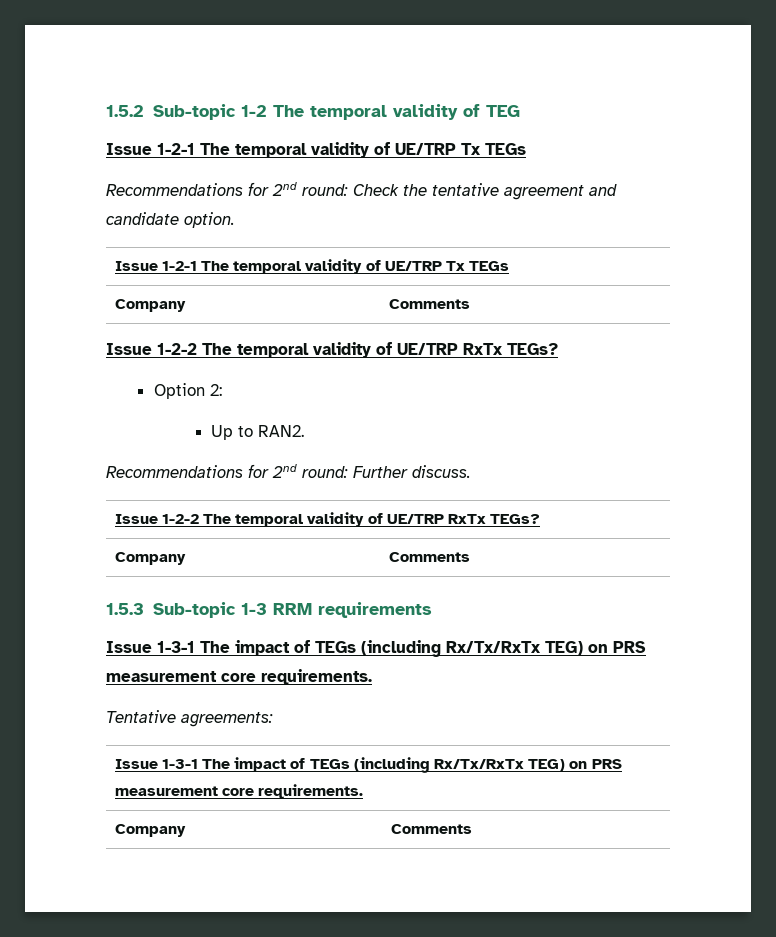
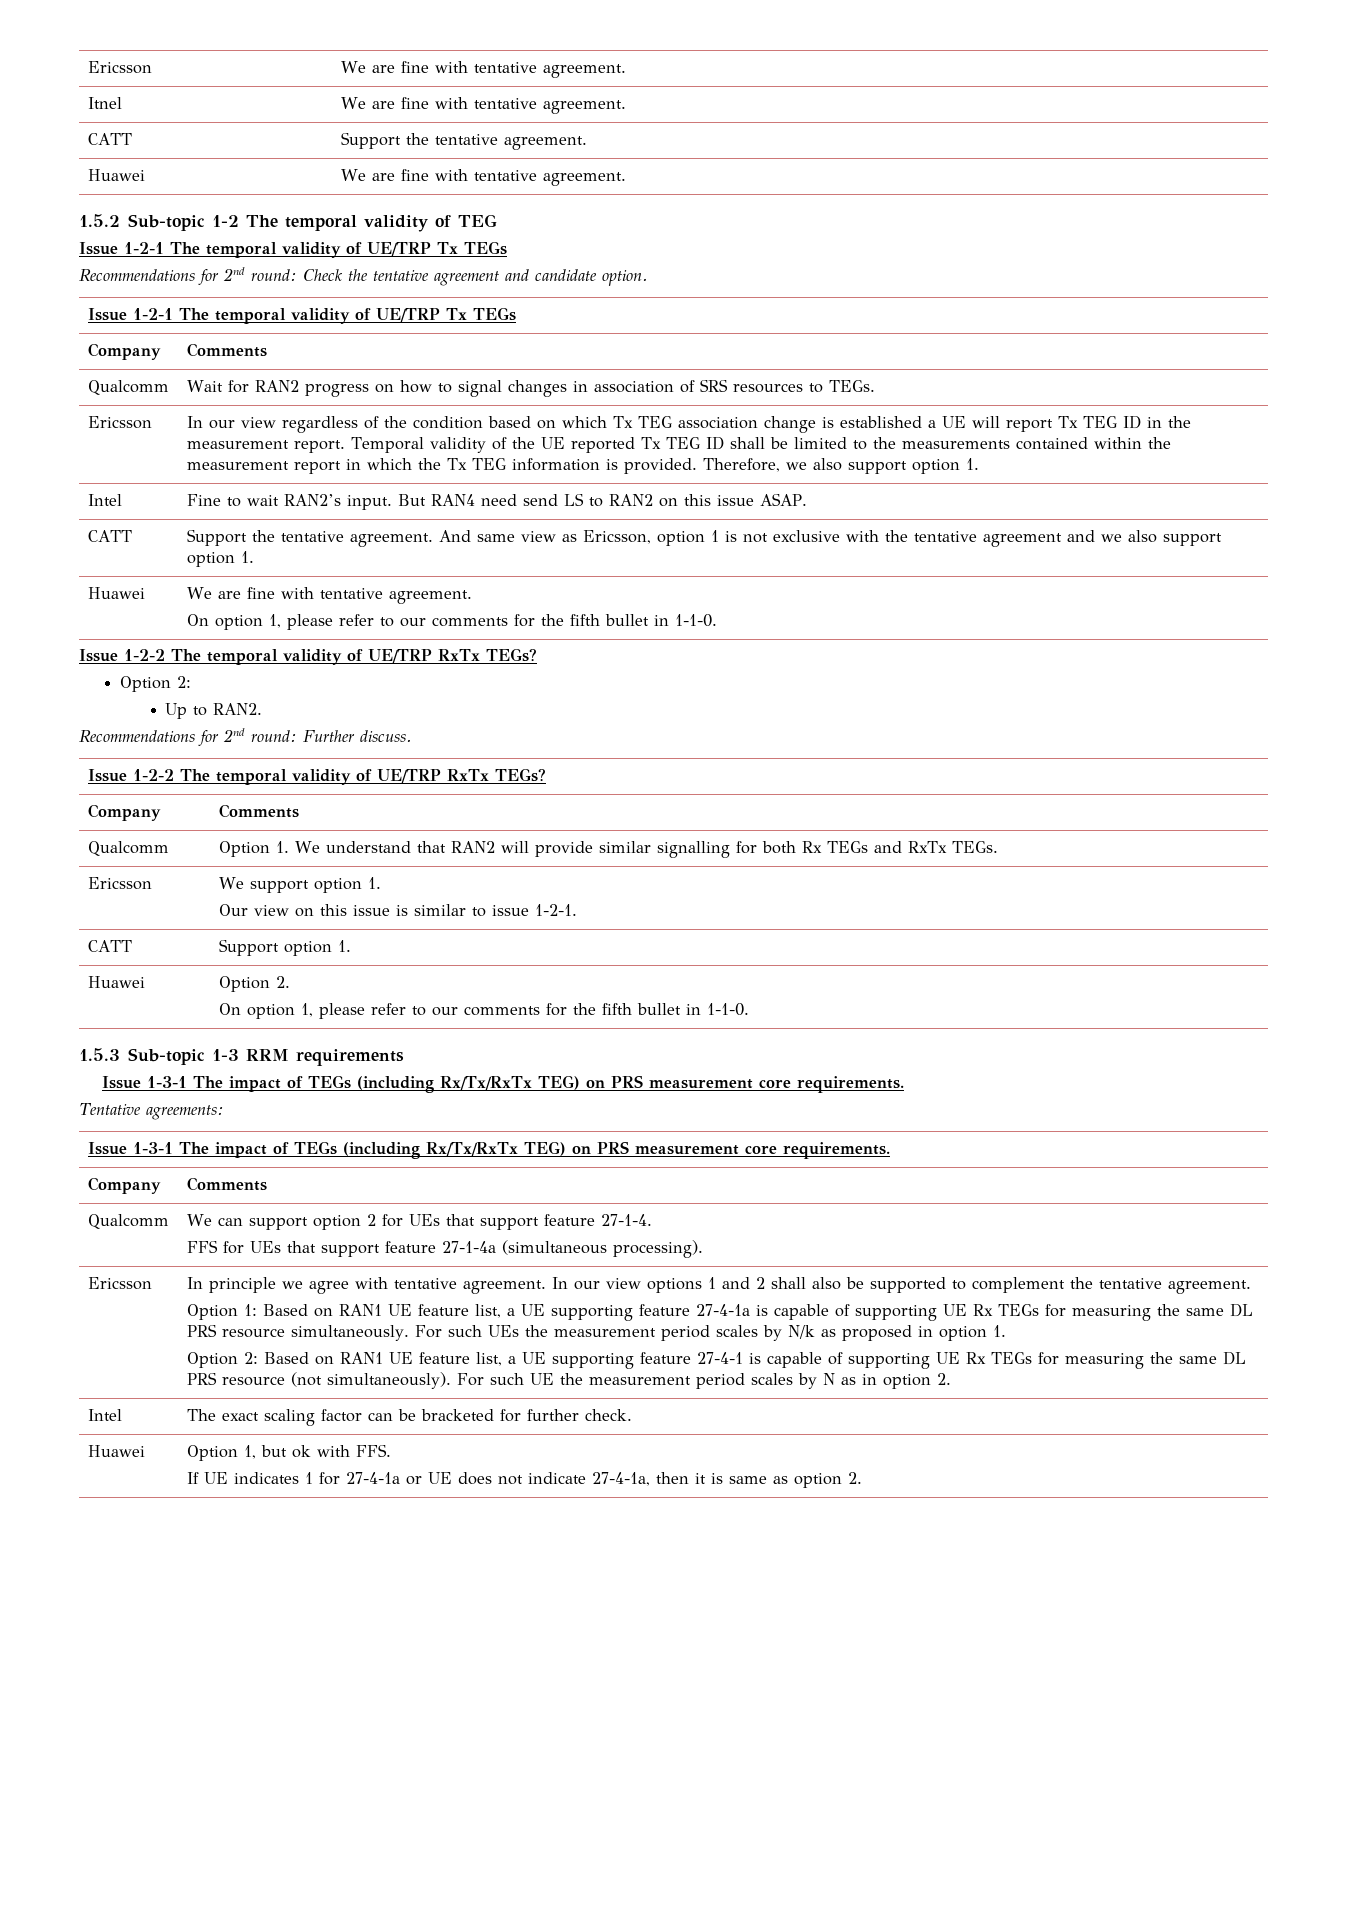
+ Ericsson | We are fine with tentative agreement.
+ Itnel | We are fine with tentative agreement.
+ CATT | Support the tentative agreement.
+ Huawei | We are fine with tentative agreement.
+ Qualcomm | Wait for RAN2 progress on how to signal changes in association of SRS resources to TEGs.
+ Ericsson | In our view regardless of the condition based on which Tx TEG association change is established a UE will report Tx TEG ID in the measurement report. Temporal validity of the UE reported Tx TEG ID shall be limited to the measurements contained within the measurement report in which the Tx TEG information is provided. Therefore, we also support option 1.
+ Intel | Fine to wait RAN2’s input. But RAN4 need send LS to RAN2 on this issue ASAP.
+ CATT | Support the tentative agreement. And same view as Ericsson, option 1 is not exclusive with the tentative agreement and we also support option 1.
+ Huawei | We are fine with tentative agreement.
+ On option 1, please refer to our comments for the fifth bullet in 1-1-0.
+ Qualcomm | Option 1. We understand that RAN2 will provide similar signalling for both Rx TEGs and RxTx TEGs.
+ Ericsson | We support option 1.
+ Our view on this issue is similar to issue 1-2-1.
+ CATT | Support option 1.
+ Huawei | Option 2.
+ On option 1, please refer to our comments for the fifth bullet in 1-1-0.
+ Qualcomm | We can support option 2 for UEs that support feature 27-1-4.
+ FFS for UEs that support feature 27-1-4a (simultaneous processing).
+ Ericsson | In principle we agree with tentative agreement. In our view options 1 and 2 shall also be supported to complement the tentative agreement.
+ Option 1: Based on RAN1 UE feature list, a UE supporting feature 27-4-1a is capable of supporting UE Rx TEGs for measuring the same DL PRS resource simultaneously. For such UEs the measurement period scales by N/k as proposed in option 1.
+ Option 2: Based on RAN1 UE feature list, a UE supporting feature 27-4-1 is capable of supporting UE Rx TEGs for measuring the same DL PRS resource (not simultaneously). For such UE the measurement period scales by N as in option 2.
+ Intel | The exact scaling factor can be bracketed for further check.
+ Huawei | Option 1, but ok with FFS.
+ If UE indicates 1 for 27-4-1a or UE does not indicate 27-4-1a, then it is same as option 2.

